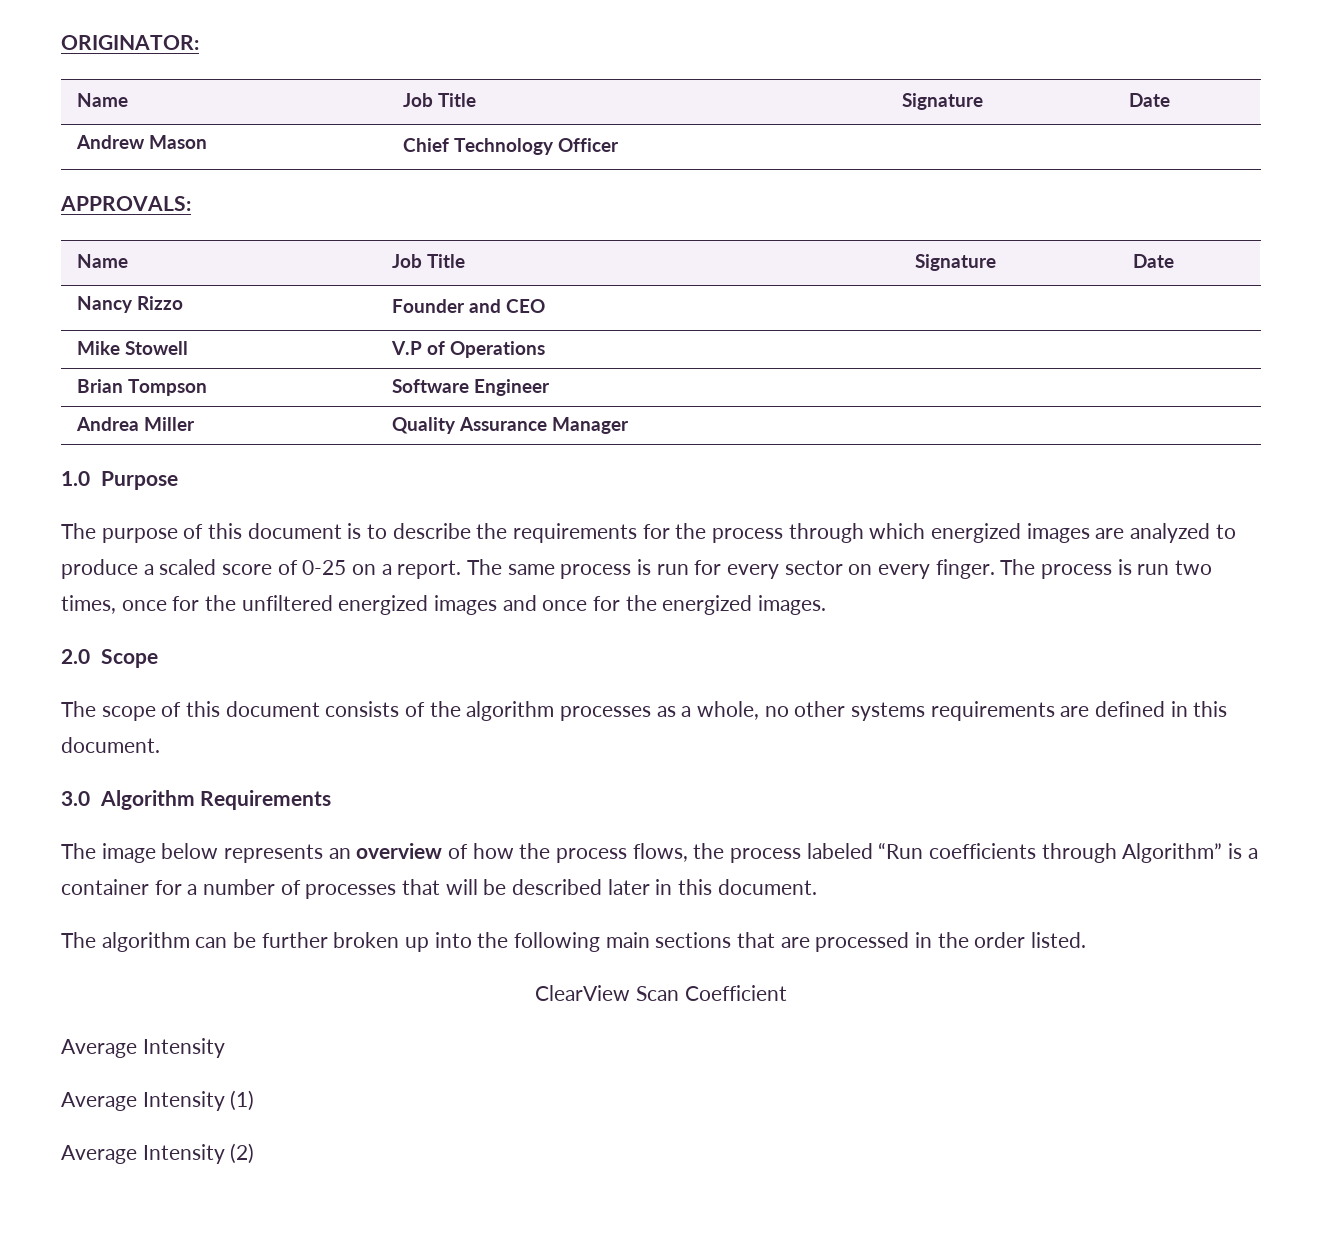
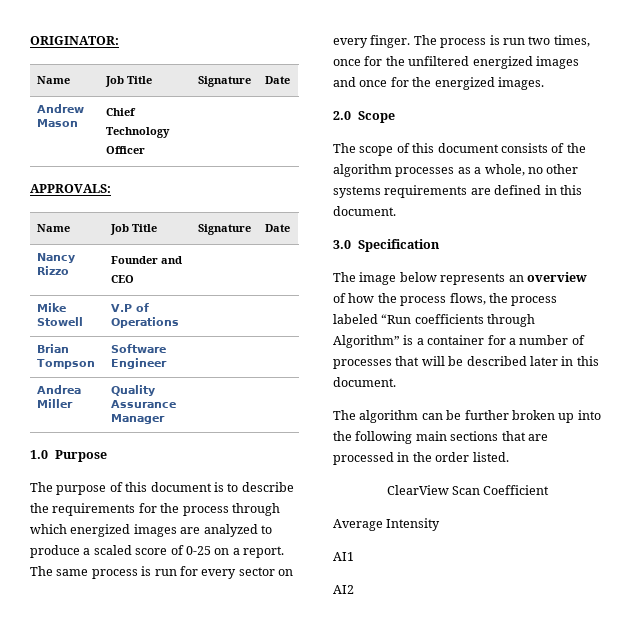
- 3.0 Algorithm Requirements
+ 3.0 Specification
- Average Intensity (1)
- Average Intensity (2)
+ AI1
+ AI2

